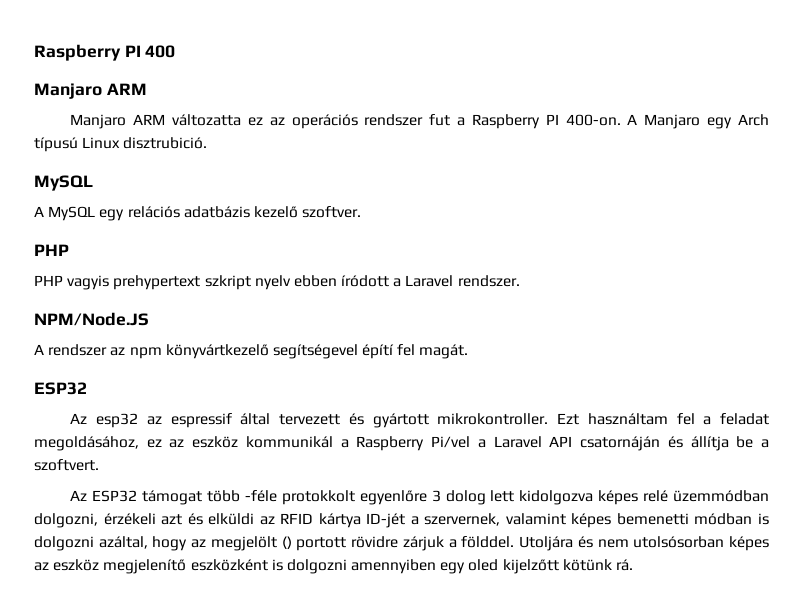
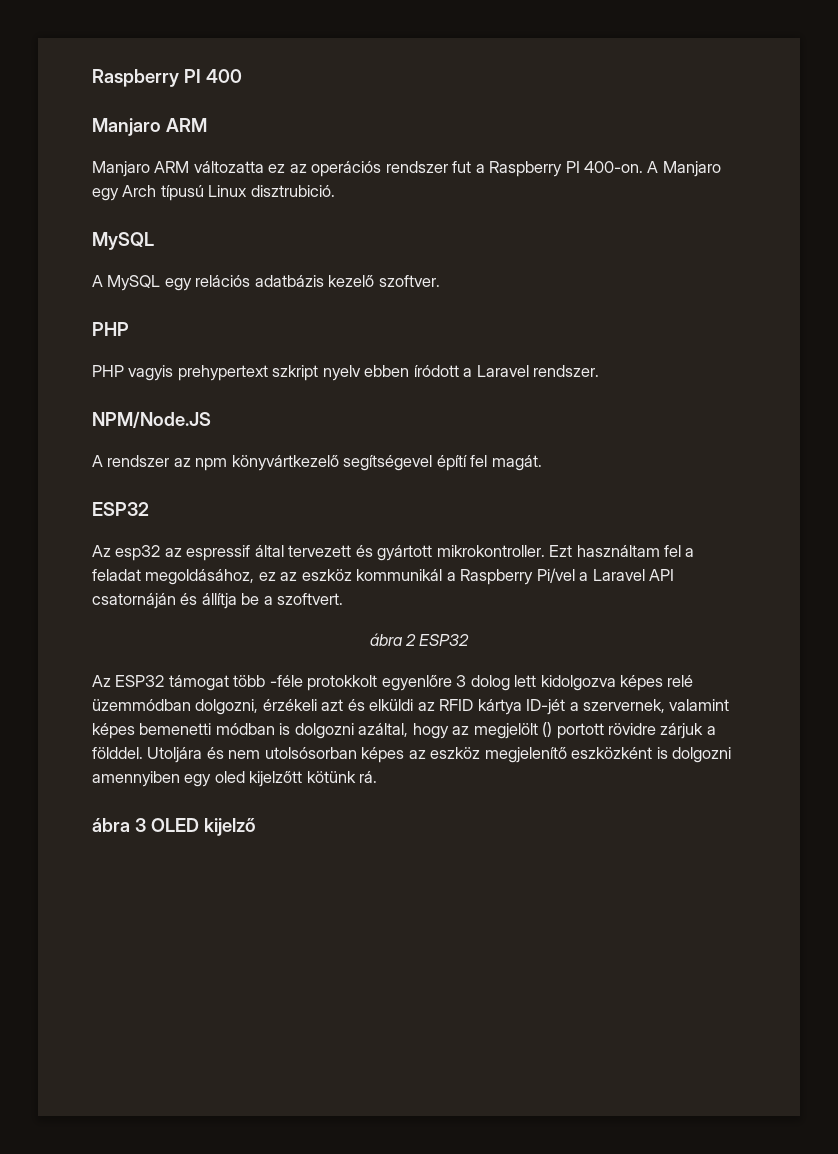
+ ábra 2 ESP32
+ ábra 3 OLED kijelző

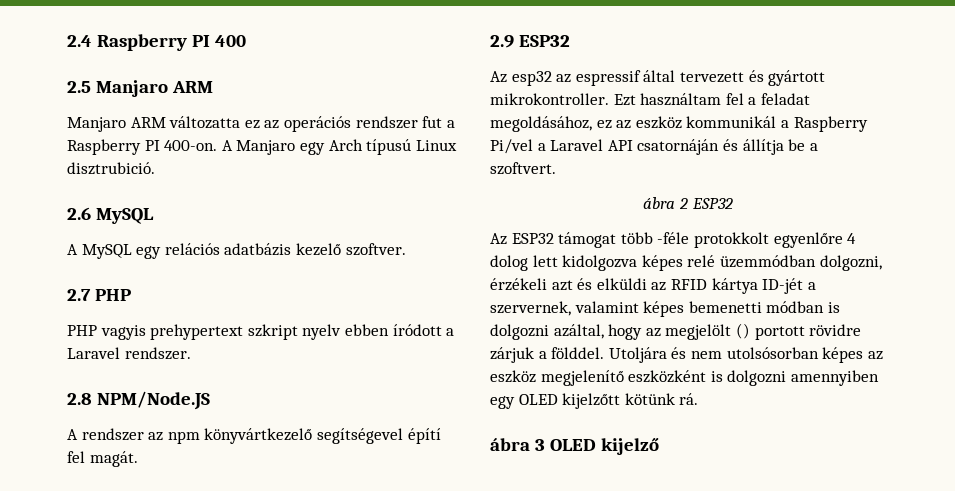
- Raspberry PI 400
- Manjaro ARM
+ 2.4 Raspberry PI 400
+ 2.5 Manjaro ARM
  A Manjaro egy Arch típusú Linux disztrubició.
- MySQL
+ 2.6 MySQL
  A MySQL egy relációs adatbázis kezelő szoftver.
- PHP
+ 2.7 PHP
- NPM/Node.JS
+ 2.8 NPM/Node.JS
  A rendszer az npm könyvártkezelő segítségevel építí fel magát.
- ESP32
+ 2.9 ESP32
- Az ESP32 támogat több -féle protokkolt egyenlőre 3 dolog lett kidolgozva képes relé üzemmódban dolgozni, érzékeli azt és elküldi az RFID kártya ID-jét a szervernek, valamint képes bemenetti módban is dolgozni azáltal, hogy az megjelölt () portott rövidre zárjuk a földdel.
+ Az ESP32 támogat több -féle protokkolt egyenlőre 4 dolog lett kidolgozva képes relé üzemmódban dolgozni, érzékeli azt és elküldi az RFID kártya ID-jét a szervernek, valamint képes bemenetti módban is dolgozni azáltal, hogy az megjelölt () portott rövidre zárjuk a földdel.
- Utoljára és nem utolsósorban képes az eszköz megjelenítő eszközként is dolgozni amennyiben egy oled kijelzőtt kötünk rá.
+ Utoljára és nem utolsósorban képes az eszköz megjelenítő eszközként is dolgozni amennyiben egy OLED kijelzőtt kötünk rá.

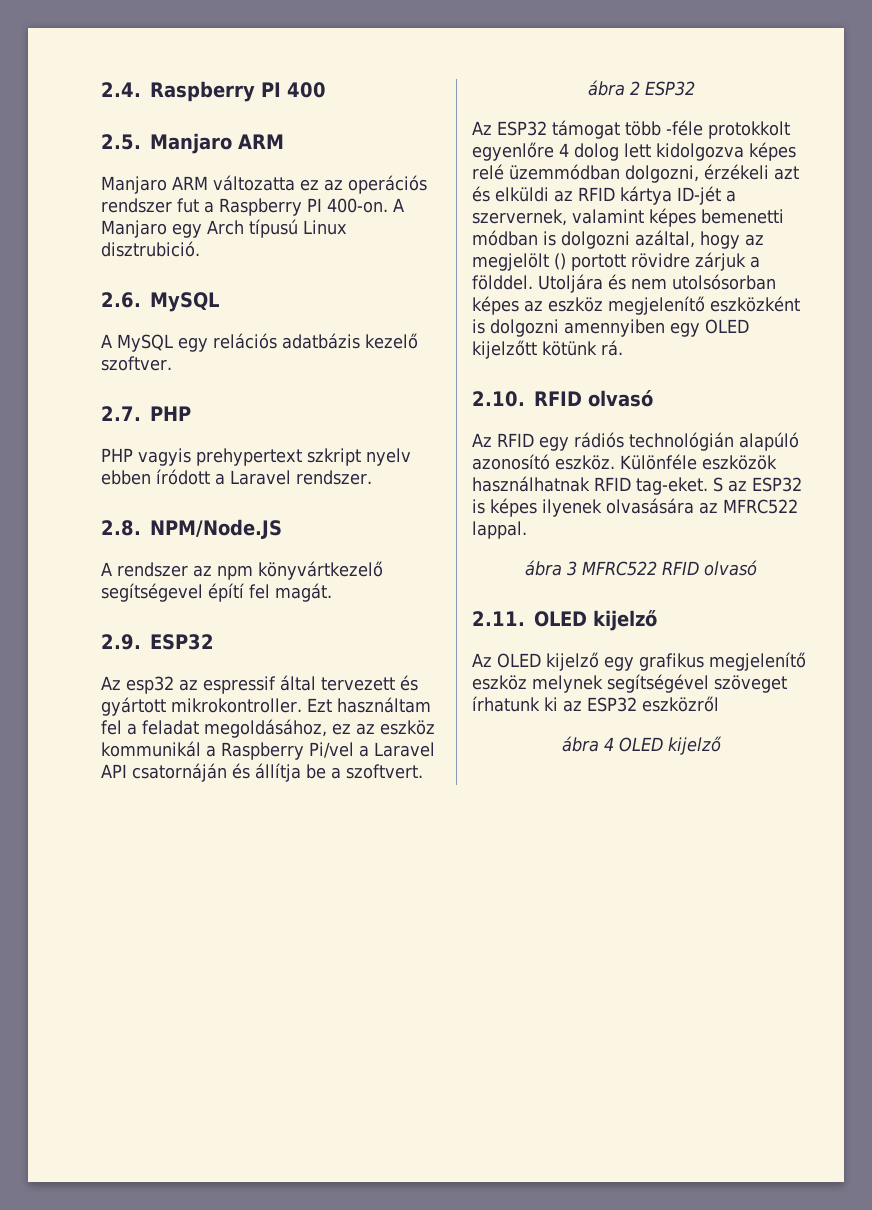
- 2.4 Raspberry PI 400
+ 2.4. Raspberry PI 400
- 2.5 Manjaro ARM
+ 2.5. Manjaro ARM
- 2.6 MySQL
+ 2.6. MySQL
- 2.7 PHP
+ 2.7. PHP
- 2.8 NPM/Node.JS
+ 2.8. NPM/Node.JS
- 2.9 ESP32
+ 2.9. ESP32
- ábra 3 OLED kijelző
+ 2.10. RFID olvasó
+ Az RFID egy rádiós technológián alapúló azonosító eszköz. Különféle eszközök használhatnak RFID tag-eket. S az ESP32 is képes ilyenek olvasására az MFRC522 lappal.
+ ábra 3 MFRC522 RFID olvasó
+ 2.11. OLED kijelző
+ Az OLED kijelző egy grafikus megjelenítő eszköz melynek segítségével szöveget írhatunk ki az ESP32 eszközről
+ ábra 4 OLED kijelző

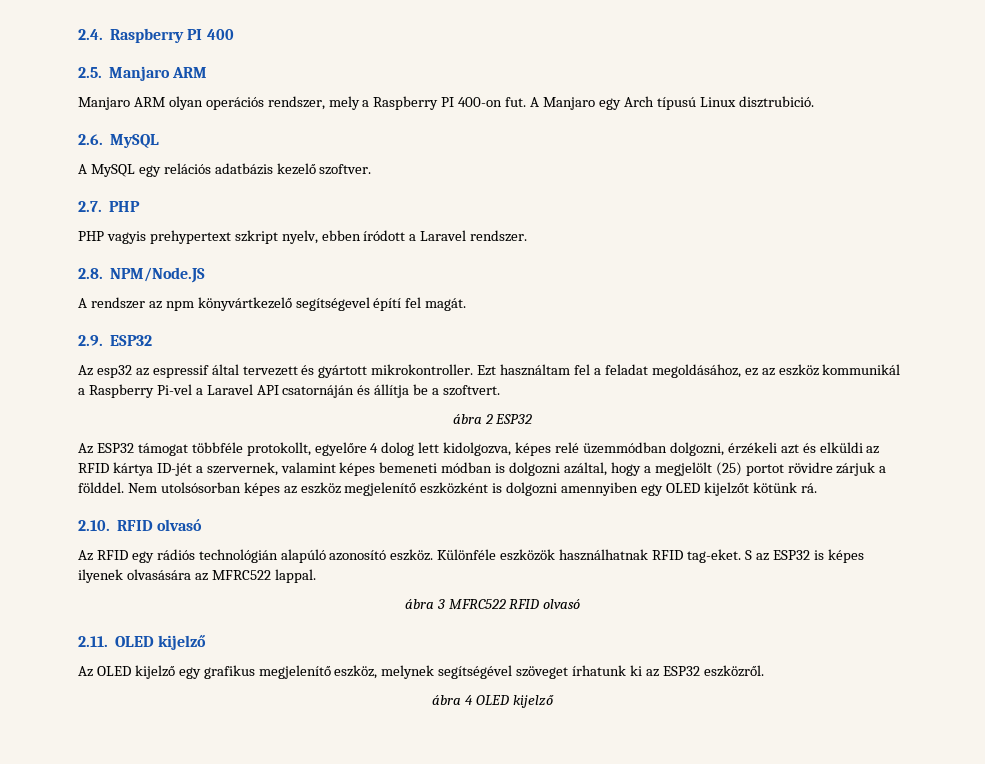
- Manjaro ARM változatta ez az operációs rendszer fut a Raspberry PI 400-on.
+ Manjaro ARM olyan operációs rendszer, mely a Raspberry PI 400-on fut.
- PHP vagyis prehypertext szkript nyelv ebben íródott a Laravel rendszer.
+ PHP vagyis prehypertext szkript nyelv, ebben íródott a Laravel rendszer.
- Ezt használtam fel a feladat megoldásához, ez az eszköz kommunikál a Raspberry Pi/vel a Laravel API csatornáján és állítja be a szoftvert.
+ Ezt használtam fel a feladat megoldásához, ez az eszköz kommunikál a Raspberry Pi-vel a Laravel API csatornáján és állítja be a szoftvert.
- Az ESP32 támogat több -féle protokkolt egyenlőre 4 dolog lett kidolgozva képes relé üzemmódban dolgozni, érzékeli azt és elküldi az RFID kártya ID-jét a szervernek, valamint képes bemenetti módban is dolgozni azáltal, hogy az megjelölt () portott rövidre zárjuk a földdel.
+ Az ESP32 támogat többféle protokollt, egyelőre 4 dolog lett kidolgozva, képes relé üzemmódban dolgozni, érzékeli azt és elküldi az RFID kártya ID-jét a szervernek, valamint képes bemeneti módban is dolgozni azáltal, hogy a megjelölt (25) portot rövidre zárjuk a földdel.
- Utoljára és nem utolsósorban képes az eszköz megjelenítő eszközként is dolgozni amennyiben egy OLED kijelzőtt kötünk rá.
+ Nem utolsósorban képes az eszköz megjelenítő eszközként is dolgozni amennyiben egy OLED kijelzőt kötünk rá.
- Az OLED kijelző egy grafikus megjelenítő eszköz melynek segítségével szöveget írhatunk ki az ESP32 eszközről
+ Az OLED kijelző egy grafikus megjelenítő eszköz, melynek segítségével szöveget írhatunk ki az ESP32 eszközről.

